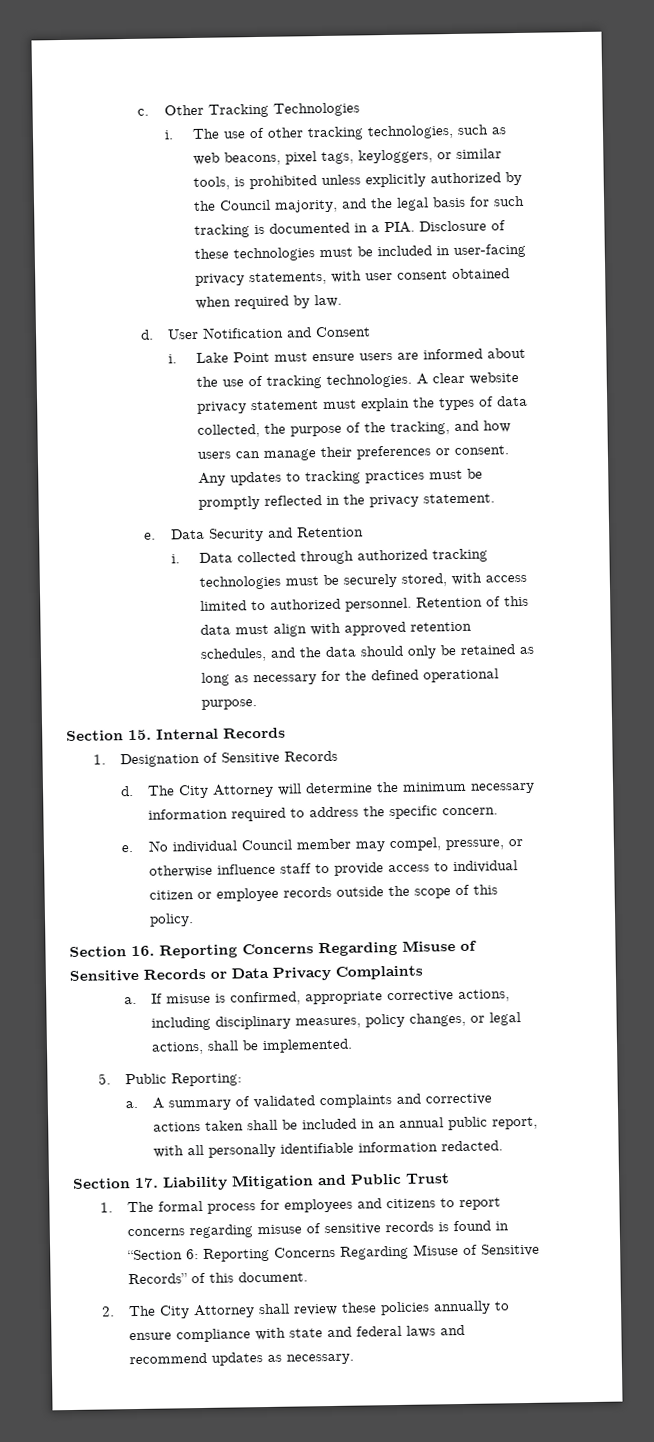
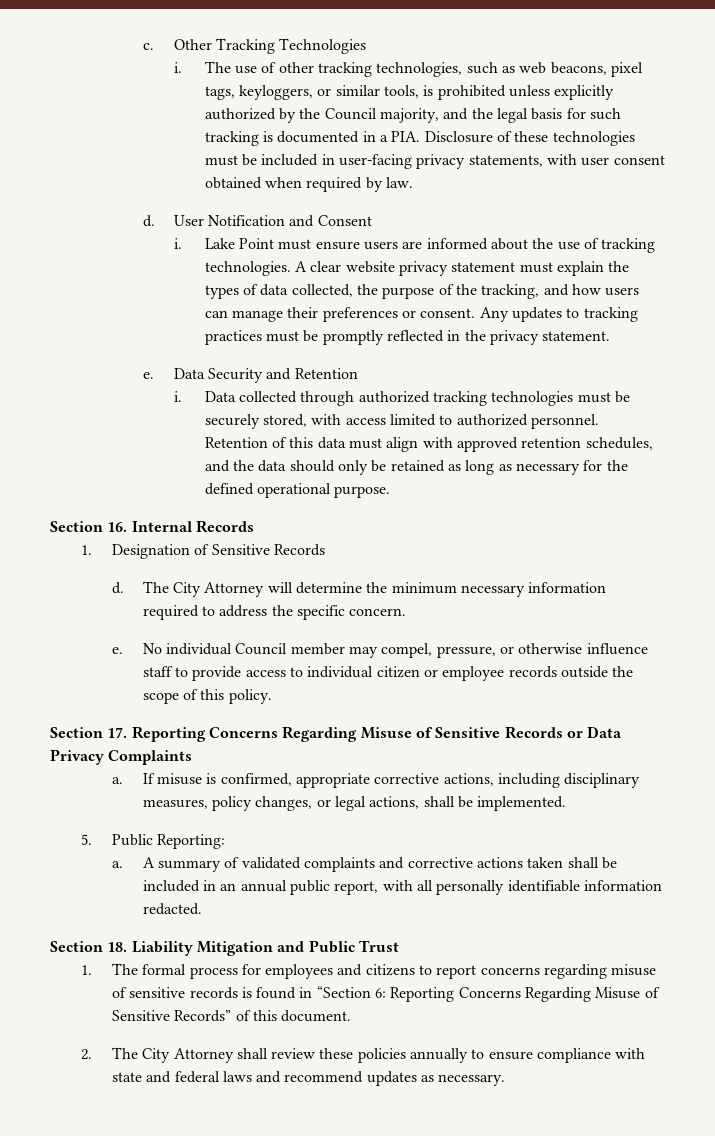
- Section 15. Internal Records
+ Section 16. Internal Records
- Section 16. Reporting Concerns Regarding Misuse of Sensitive Records or Data Privacy Complaints
+ Section 17. Reporting Concerns Regarding Misuse of Sensitive Records or Data Privacy Complaints
- Section 17. Liability Mitigation and Public Trust
+ Section 18. Liability Mitigation and Public Trust

